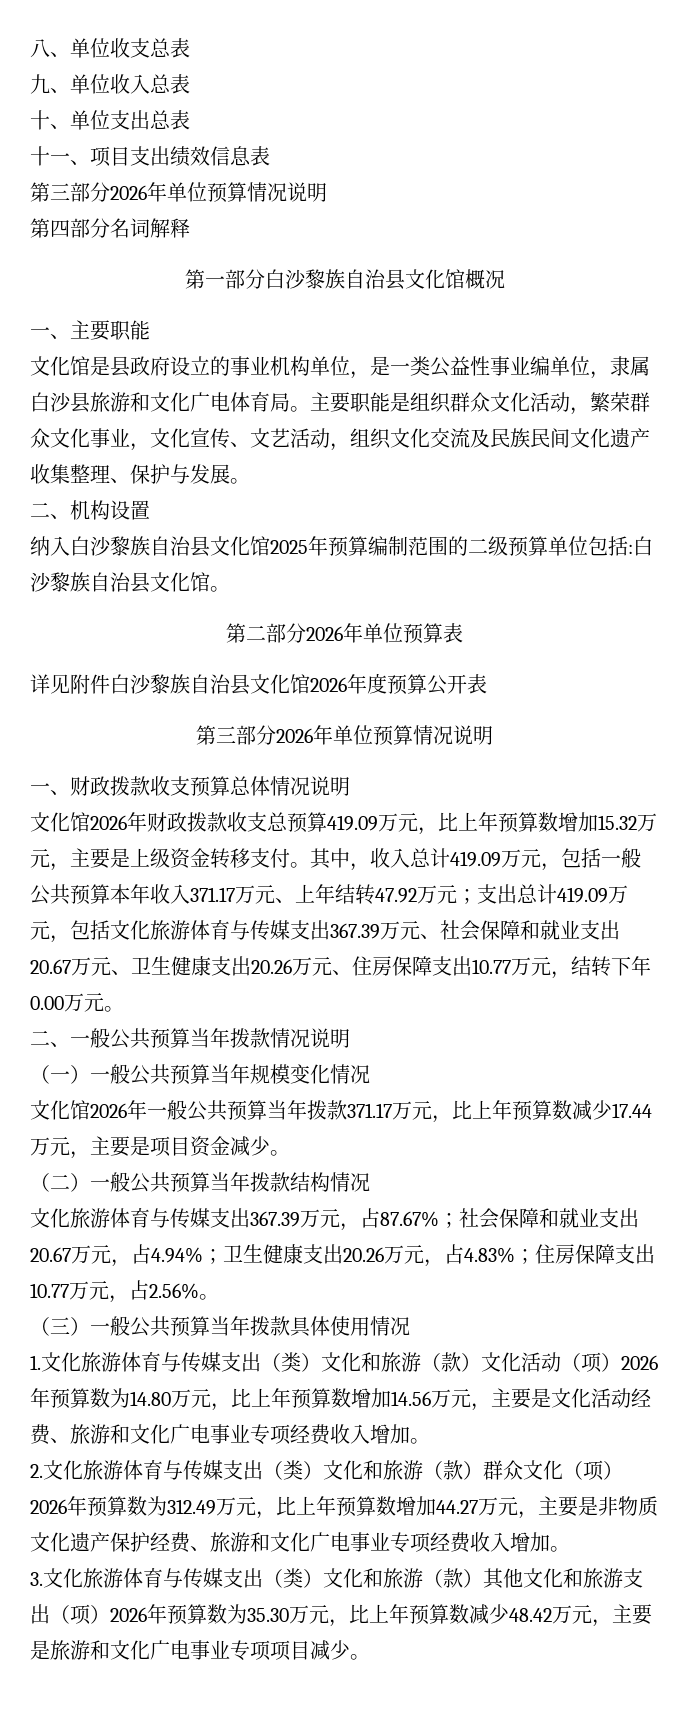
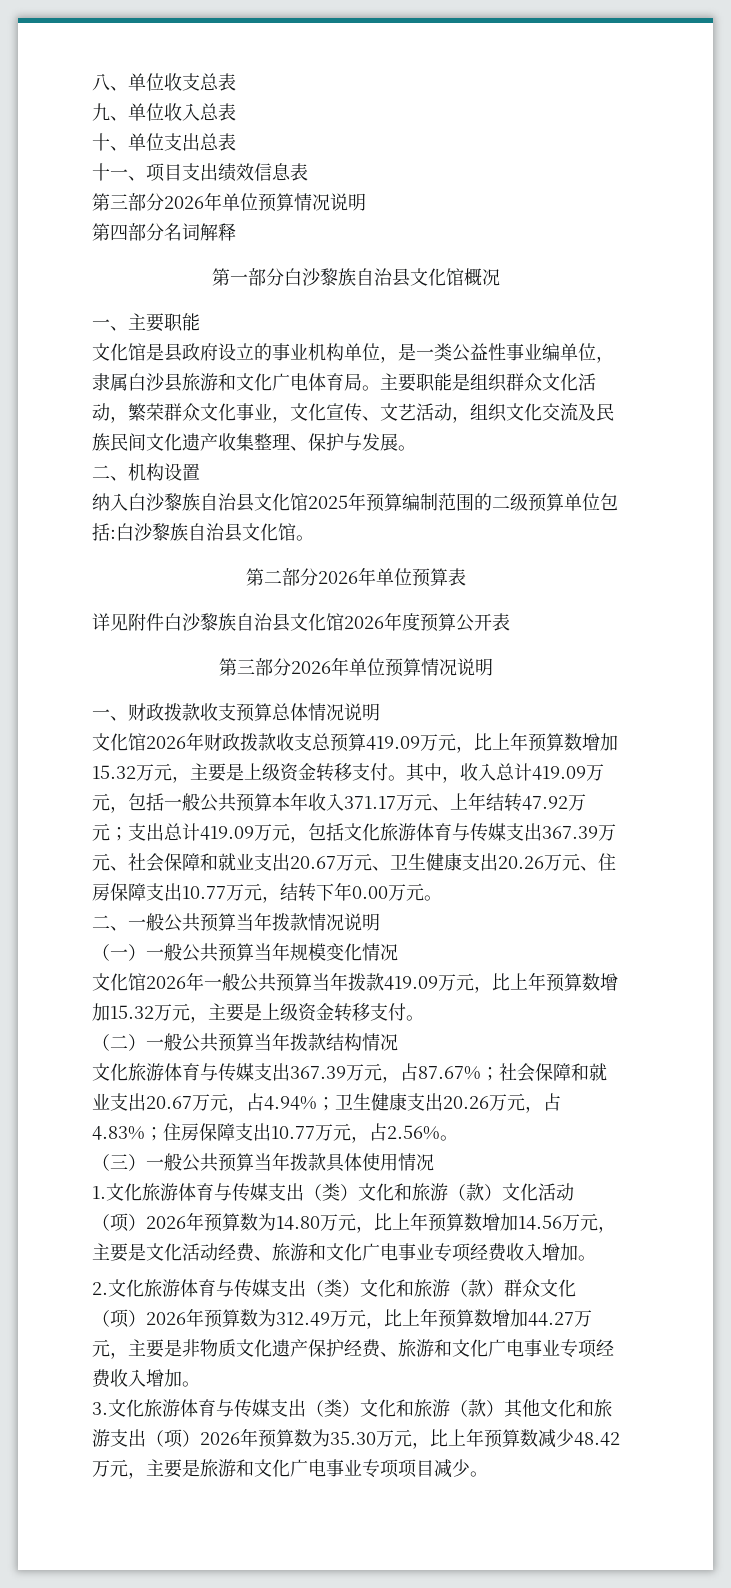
- 文化馆2026年一般公共预算当年拨款371.17万元，比上年预算数减少17.44万元，主要是项目资金减少。
+ 文化馆2026年一般公共预算当年拨款419.09万元，比上年预算数增加15.32万元，主要是上级资金转移支付。

